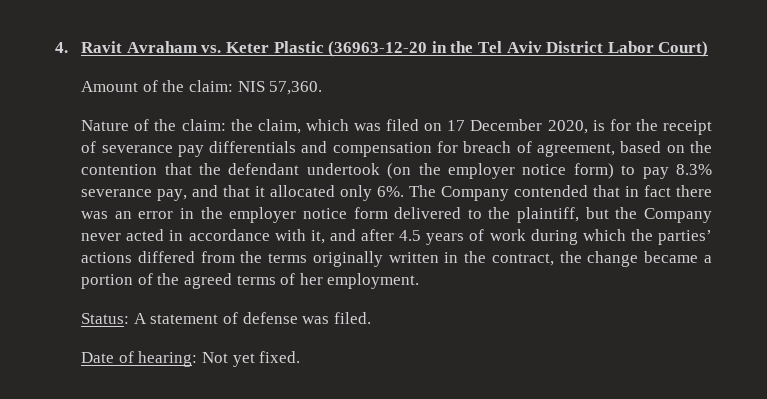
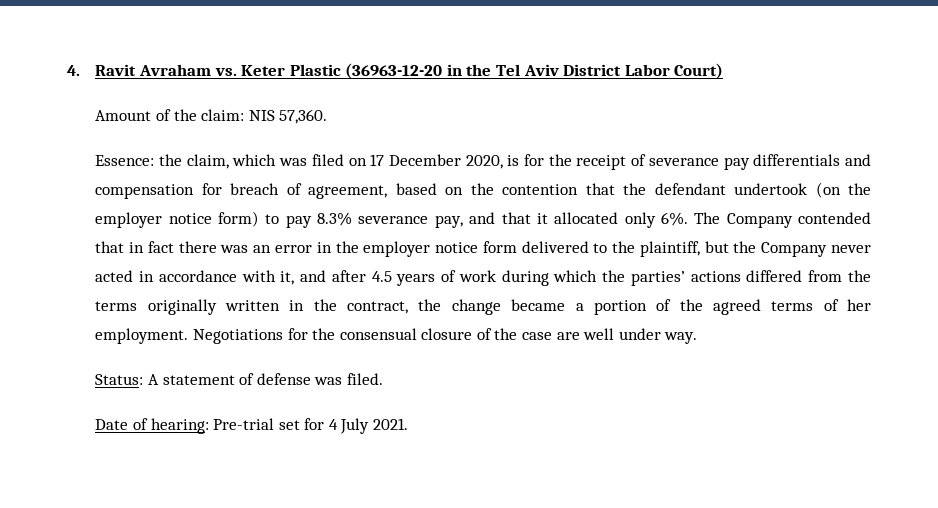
- Nature of the claim: the claim, which was filed on 17 December 2020, is for the receipt of severance pay differentials and compensation for breach of agreement, based on the contention that the defendant undertook (on the employer notice form) to pay 8.3% severance pay, and that it allocated only 6%.
+ Essence: the claim, which was filed on 17 December 2020, is for the receipt of severance pay differentials and compensation for breach of agreement, based on the contention that the defendant undertook (on the employer notice form) to pay 8.3% severance pay, and that it allocated only 6%.
+ Negotiations for the consensual closure of the case are well under way.
- Date of hearing: Not yet fixed.
+ Date of hearing: Pre-trial set for 4 July 2021.

